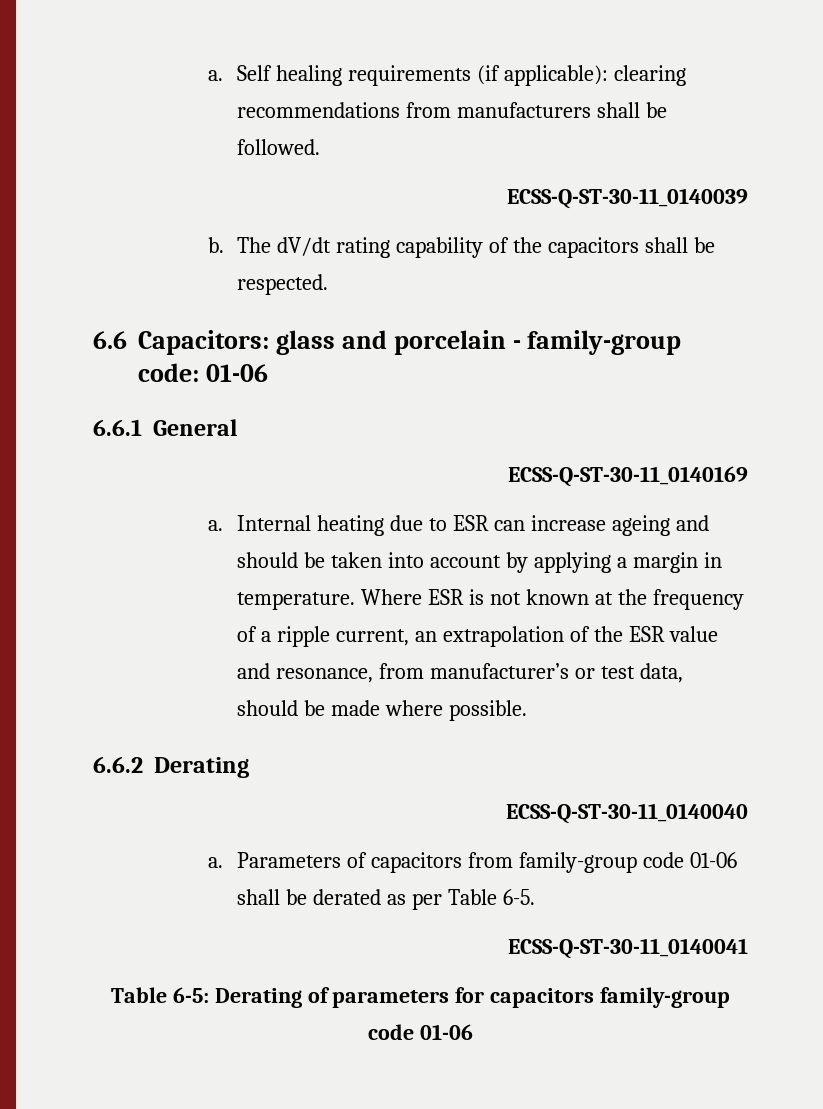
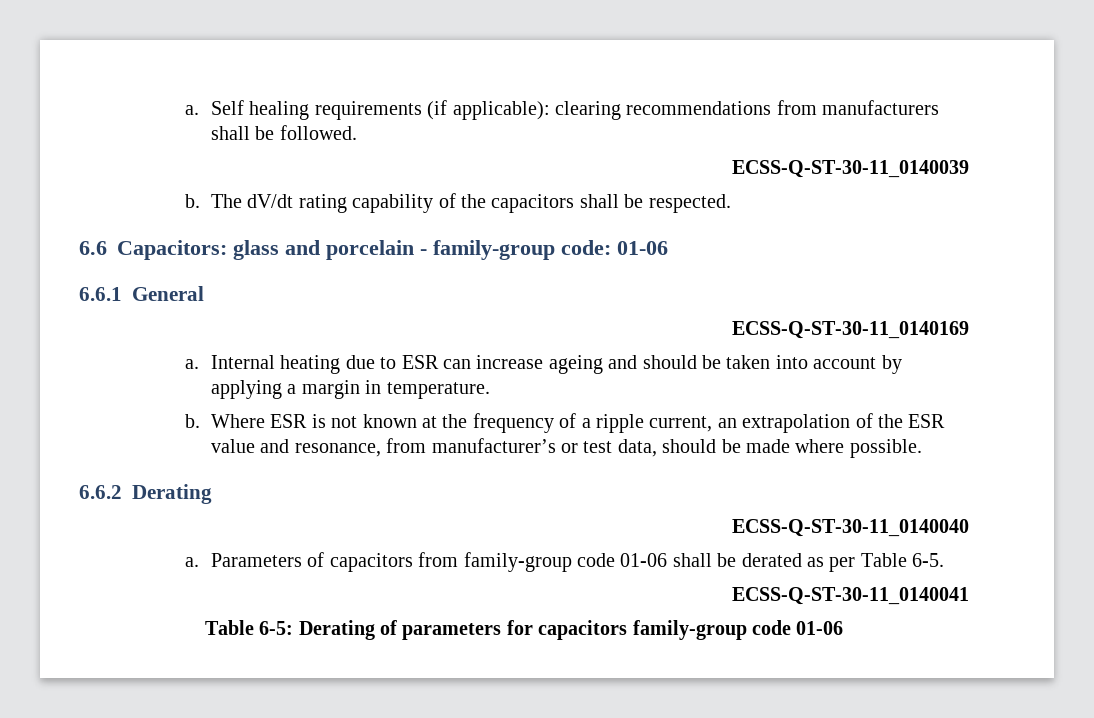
- Internal heating due to ESR can increase ageing and should be taken into account by applying a margin in temperature. Where ESR is not known at the frequency of a ripple current, an extrapolation of the ESR value and resonance, from manufacturer’s or test data, should be made where possible.
+ Internal heating due to ESR can increase ageing and should be taken into account by applying a margin in temperature.
+ b. Where ESR is not known at the frequency of a ripple current, an extrapolation of the ESR value and resonance, from manufacturer’s or test data, should be made where possible.

